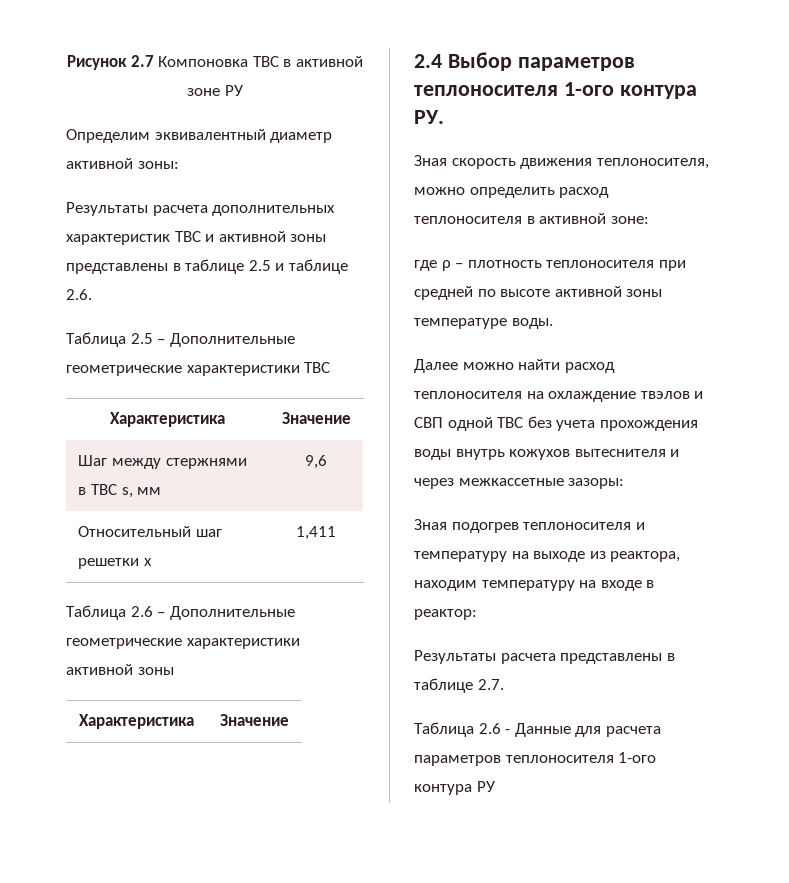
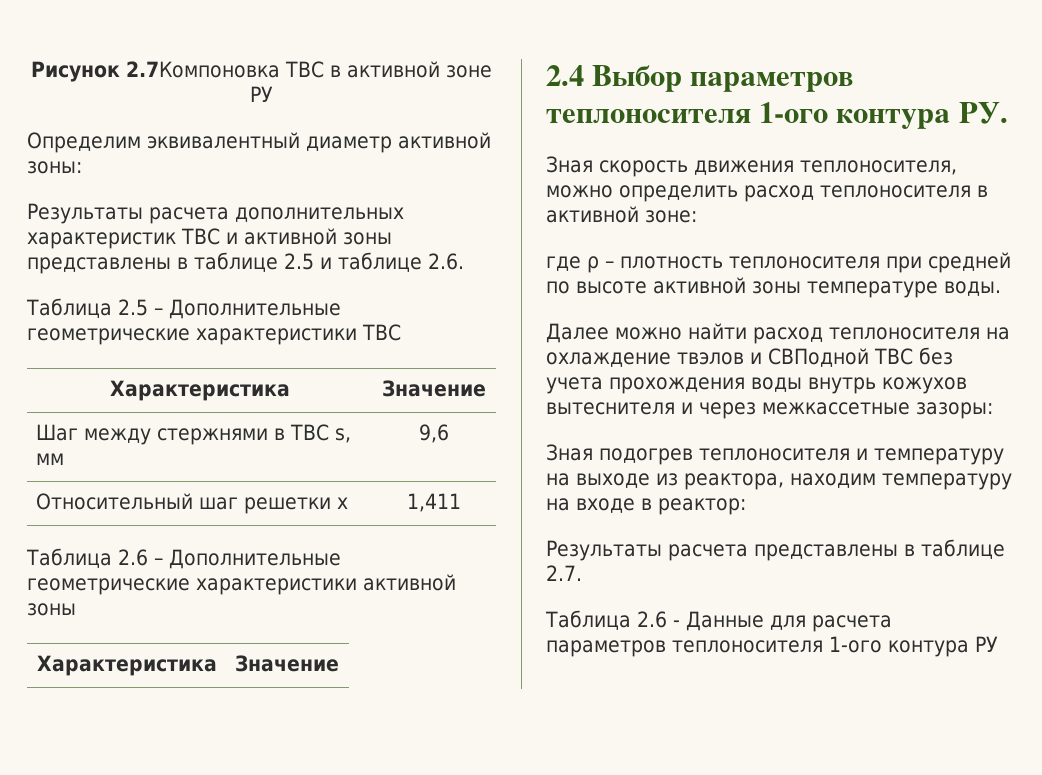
- Рисунок 2.7 Компоновка ТВС в активной зоне РУ
+ Рисунок 2.7Компоновка ТВС в активной зоне РУ
- Далее можно найти расход теплоносителя на охлаждение твэлов и СВП одной ТВС без учета прохождения воды внутрь кожухов вытеснителя и через межкассетные зазоры:
+ Далее можно найти расход теплоносителя на охлаждение твэлов и СВПодной ТВС без учета прохождения воды внутрь кожухов вытеснителя и через межкассетные зазоры:

